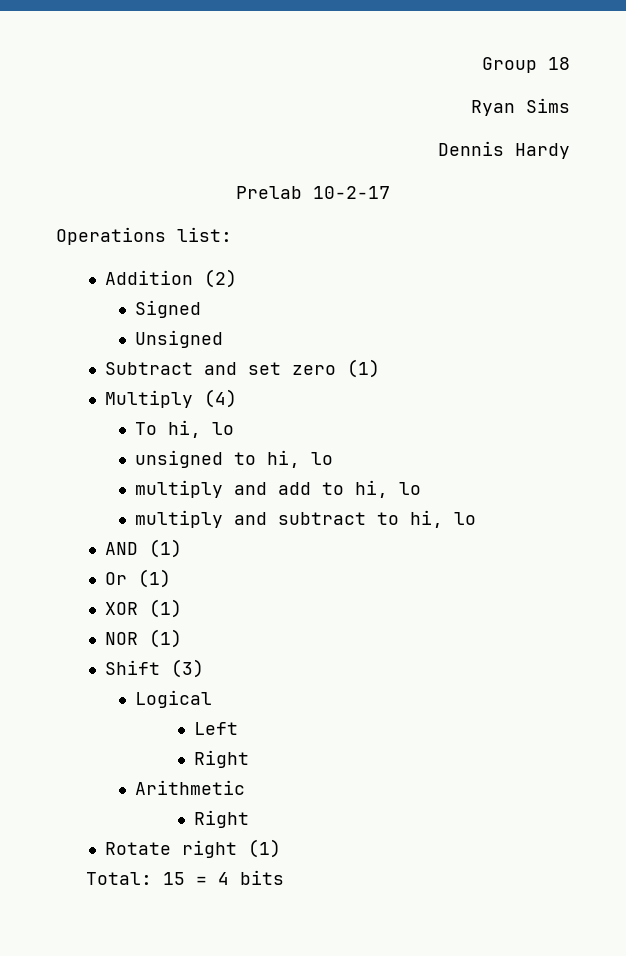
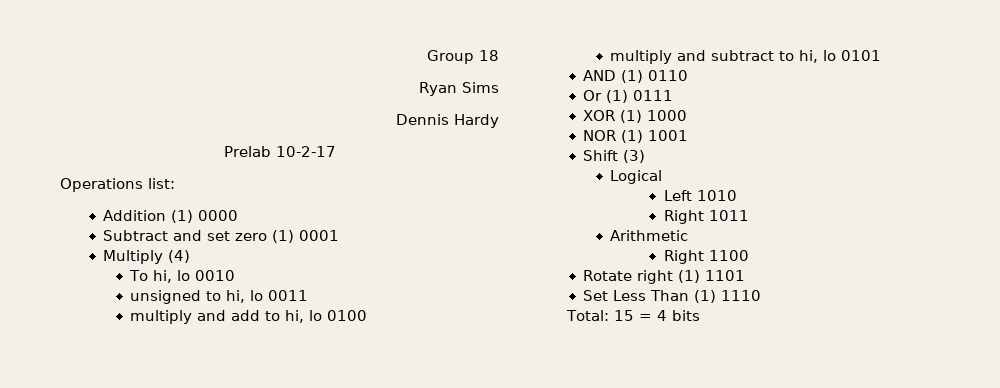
- Addition (2)
- Signed
- Unsigned
+ Addition (1) 0000
- Subtract and set zero (1)
+ Subtract and set zero (1) 0001
- To hi, lo
+ To hi, lo 0010
- unsigned to hi, lo
+ unsigned to hi, lo 0011
- multiply and add to hi, lo
+ multiply and add to hi, lo 0100
- multiply and subtract to hi, lo
+ multiply and subtract to hi, lo 0101
- AND (1)
+ AND (1) 0110
- Or (1)
+ Or (1) 0111
- XOR (1)
+ XOR (1) 1000
- NOR (1)
+ NOR (1) 1001
- Left
- Right
+ Left 1010
+ Right 1011
  Arithmetic
- Right
+ Right 1100
- Rotate right (1)
+ Rotate right (1) 1101
+ Set Less Than (1) 1110

